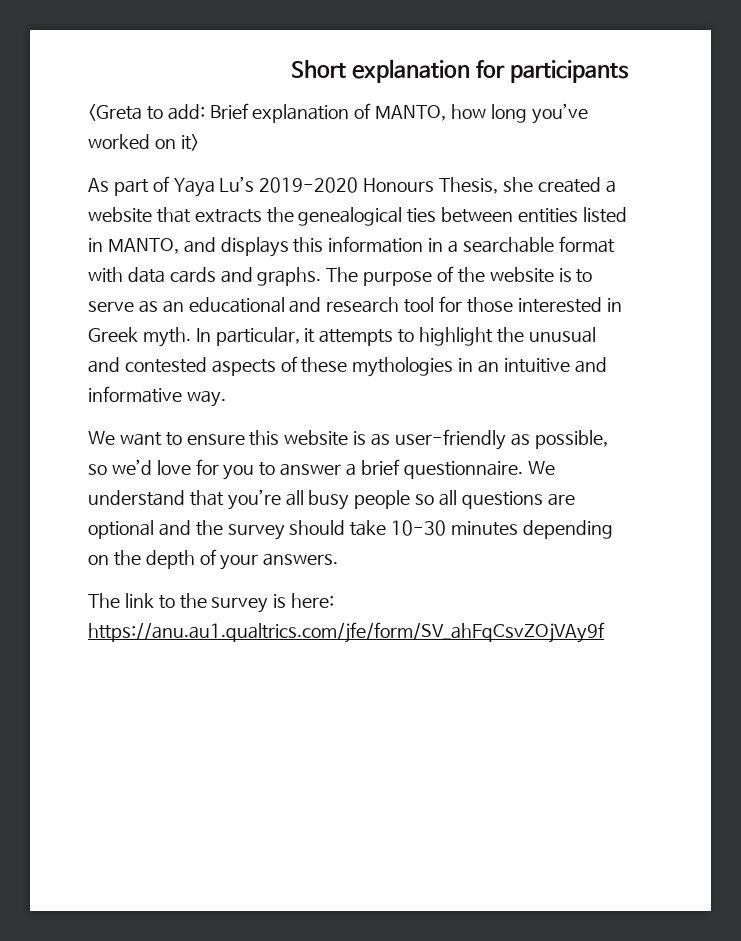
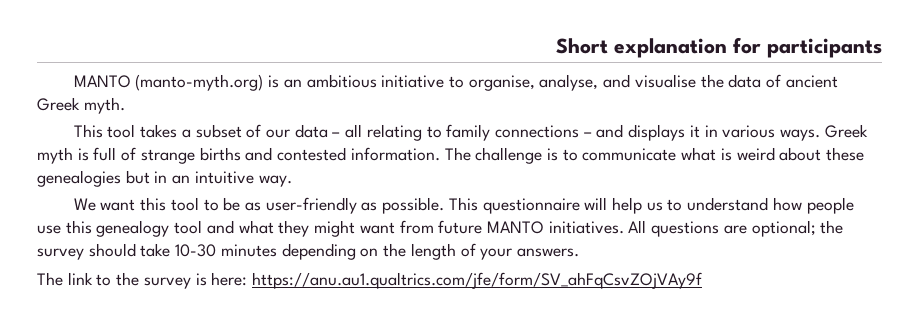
- <Greta to add: Brief explanation of MANTO, how long you’ve worked on it>
- As part of Yaya Lu’s 2019-2020 Honours Thesis, she created a website that extracts the genealogical ties between entities listed in MANTO, and displays this information in a searchable format with data cards and graphs. The purpose of the website is to serve as an educational and research tool for those interested in Greek myth. In particular, it attempts to highlight the unusual and contested aspects of these mythologies in an intuitive and informative way.
+ MANTO (manto-myth.org) is an ambitious initiative to organise, analyse, and visualise the data of ancient Greek myth.
+ This tool takes a subset of our data – all relating to family connections – and displays it in various ways. Greek myth is full of strange births and contested information. The challenge is to communicate what is weird about these genealogies but in an intuitive way.
- We want to ensure this website is as user-friendly as possible, so we’d love for you to answer a brief questionnaire. We understand that you’re all busy people so all questions are optional and the survey should take 10-30 minutes depending on the depth of your answers.
+ We want this tool to be as user-friendly as possible. This questionnaire will help us to understand how people use this genealogy tool and what they might want from future MANTO initiatives. All questions are optional; the survey should take 10-30 minutes depending on the length of your answers.

